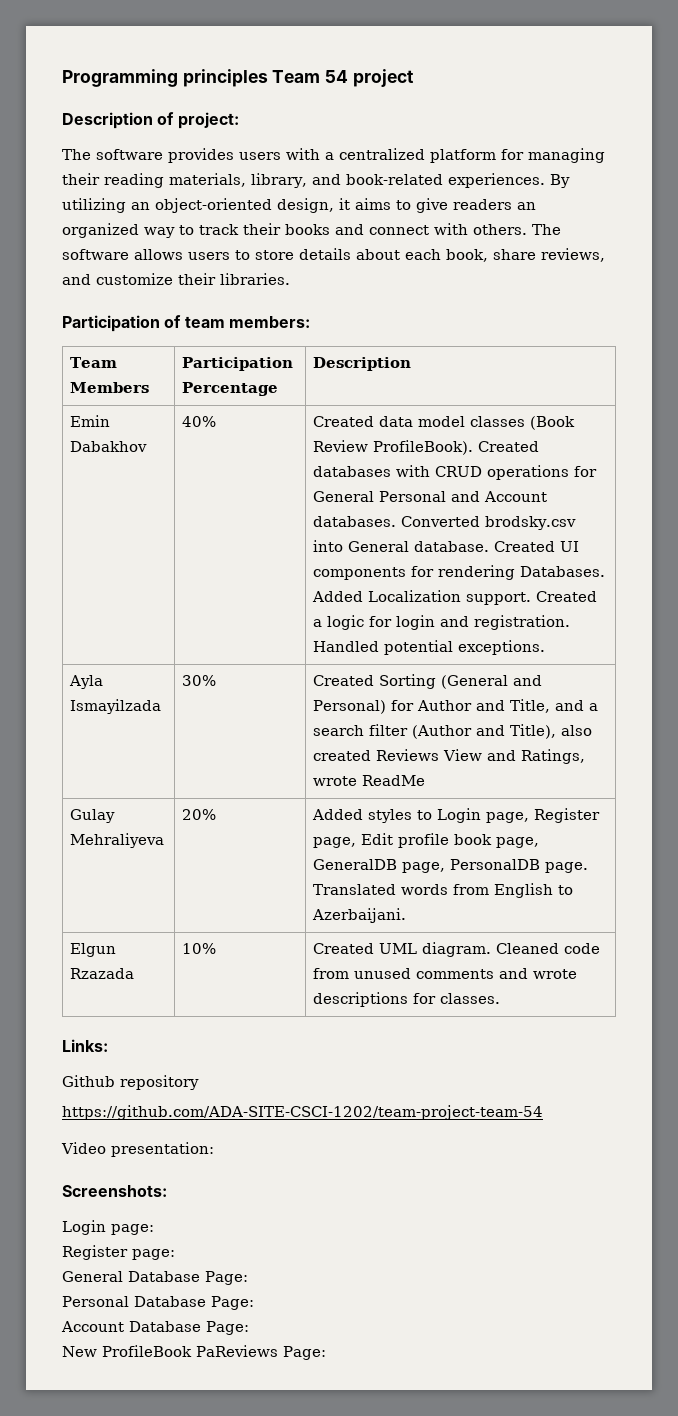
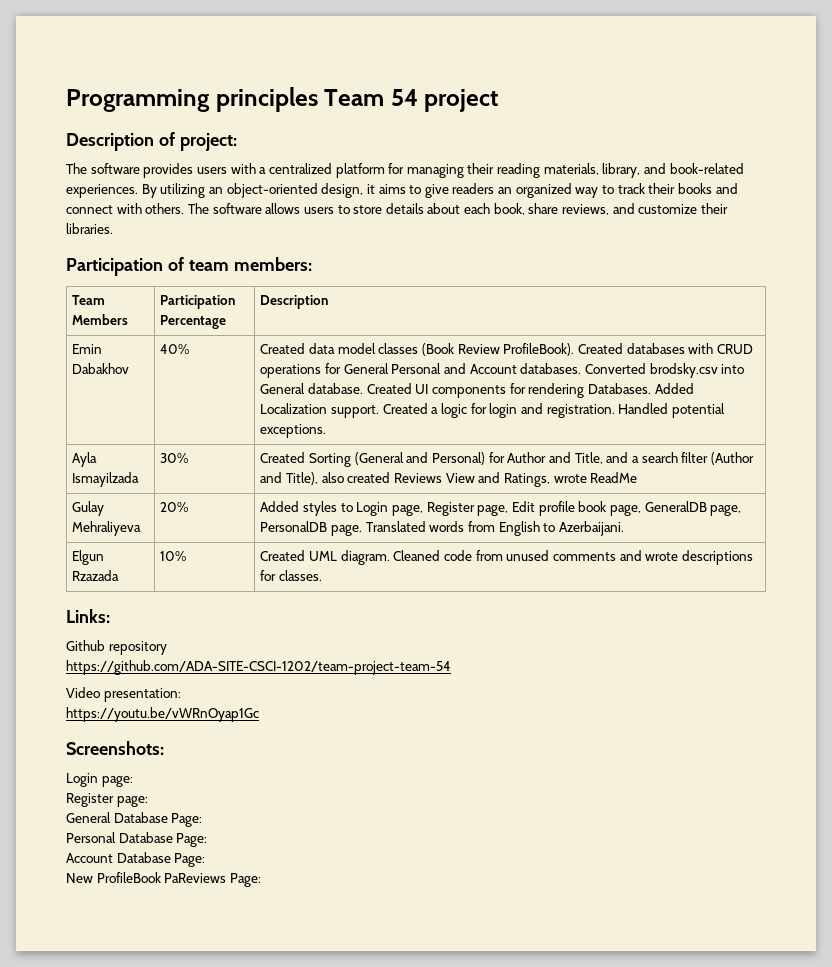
+ https://youtu.be/vWRnOyap1Gc

